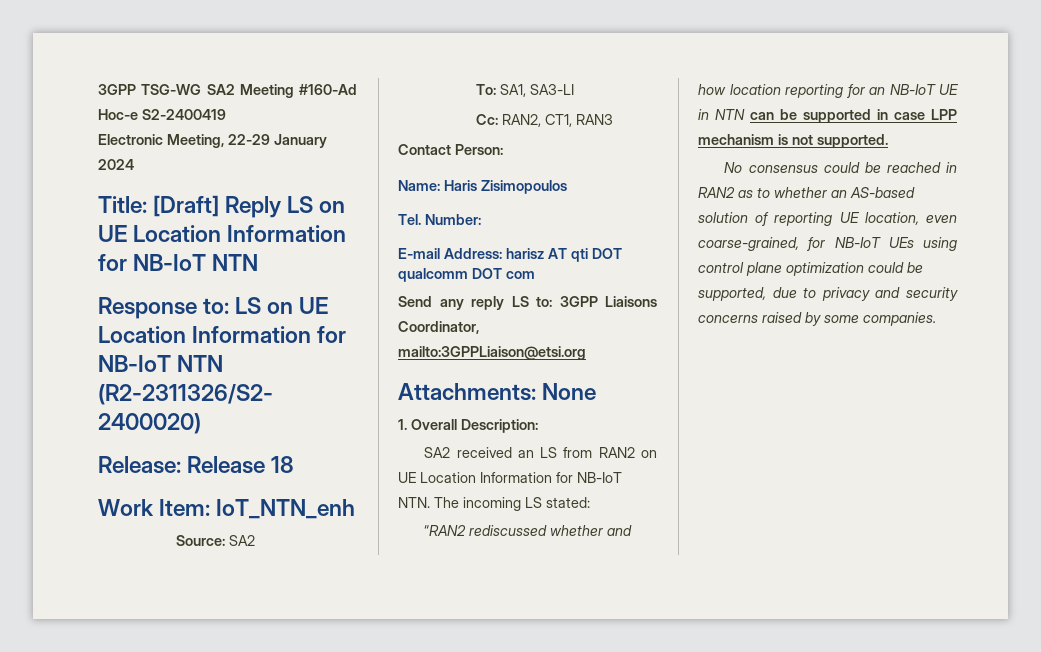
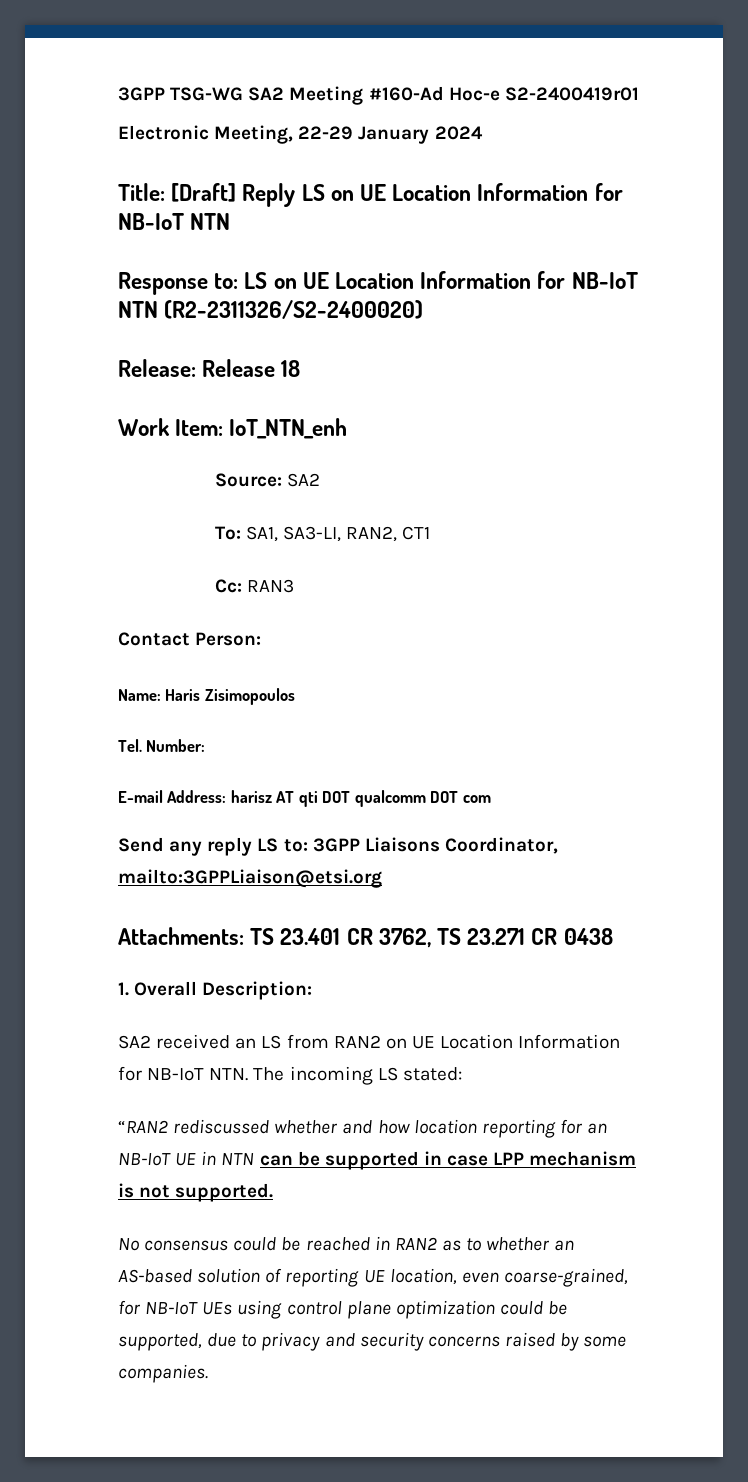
- 3GPP TSG-WG SA2 Meeting #160-Ad Hoc-e S2-2400419
+ 3GPP TSG-WG SA2 Meeting #160-Ad Hoc-e S2-2400419r01
- To: SA1, SA3-LI
+ To: SA1, SA3-LI, RAN2, CT1
- Cc: RAN2, CT1, RAN3
+ Cc: RAN3
- Attachments: None
+ Attachments: TS 23.401 CR 3762, TS 23.271 CR 0438

